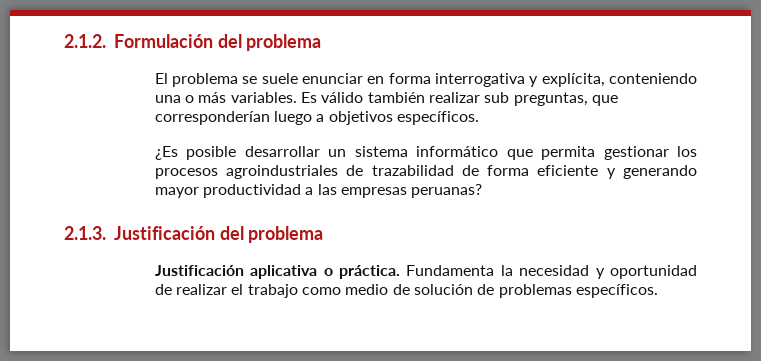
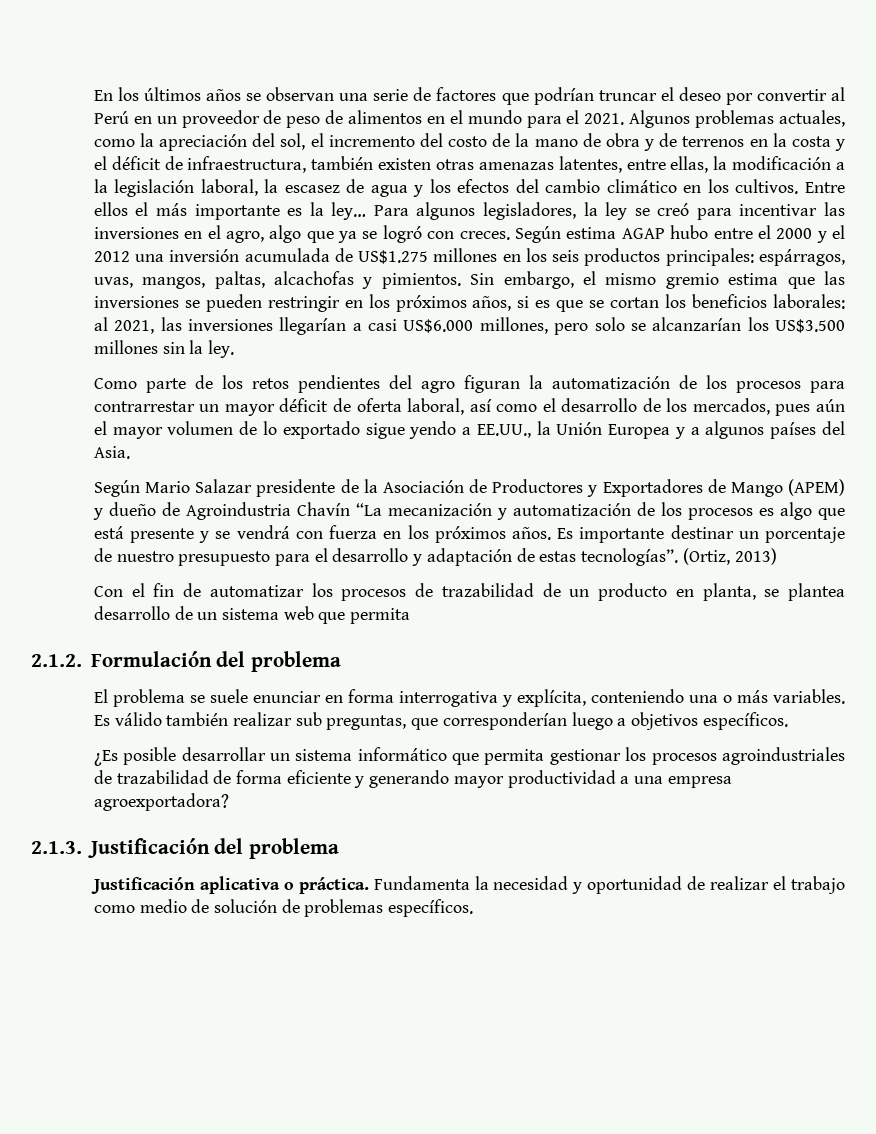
+ En los últimos años se observan una serie de factores que podrían truncar el deseo por convertir al Perú en un proveedor de peso de alimentos en el mundo para el 2021. Algunos problemas actuales, como la apreciación del sol, el incremento del costo de la mano de obra y de terrenos en la costa y el déficit de infraestructura, también existen otras amenazas latentes, entre ellas, la modificación a la legislación laboral, la escasez de agua y los efectos del cambio climático en los cultivos. Entre ellos el más importante es la ley… Para algunos legisladores, la ley se creó para incentivar las inversiones en el agro, algo que ya se logró con creces. Según estima AGAP hubo entre el 2000 y el 2012 una inversión acumulada de US$1.275 millones en los seis productos principales: espárragos, uvas, mangos, paltas, alcachofas y pimientos. Sin embargo, el mismo gremio estima que las inversiones se pueden restringir en los próximos años, si es que se cortan los beneficios laborales: al 2021, las inversiones llegarían a casi US$6.000 millones, pero solo se alcanzarían los US$3.500 millones sin la ley.
+ Como parte de los retos pendientes del agro figuran la automatización de los procesos para contrarrestar un mayor déficit de oferta laboral, así como el desarrollo de los mercados, pues aún el mayor volumen de lo exportado sigue yendo a EE.UU., la Unión Europea y a algunos países del Asia.
+ Según Mario Salazar presidente de la Asociación de Productores y Exportadores de Mango (APEM) y dueño de Agroindustria Chavín “La mecanización y automatización de los procesos es algo que está presente y se vendrá con fuerza en los próximos años. Es importante destinar un porcentaje de nuestro presupuesto para el desarrollo y adaptación de estas tecnologías”. (Ortiz, 2013)
+ Con el fin de automatizar los procesos de trazabilidad de un producto en planta, se plantea desarrollo de un sistema web que permita
- ¿Es posible desarrollar un sistema informático que permita gestionar los procesos agroindustriales de trazabilidad de forma eficiente y generando mayor productividad a las empresas peruanas?
+ ¿Es posible desarrollar un sistema informático que permita gestionar los procesos agroindustriales de trazabilidad de forma eficiente y generando mayor productividad a una empresa agroexportadora?

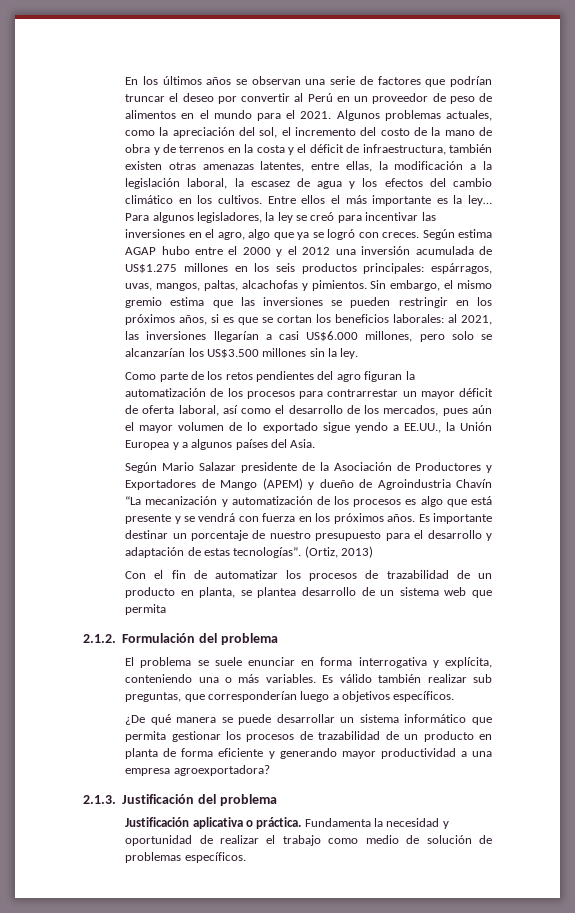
- ¿Es posible desarrollar un sistema informático que permita gestionar los procesos agroindustriales de trazabilidad de forma eficiente y generando mayor productividad a una empresa agroexportadora?
+ ¿De qué manera se puede desarrollar un sistema informático que permita gestionar los procesos de trazabilidad de un producto en planta de forma eficiente y generando mayor productividad a una empresa agroexportadora?

